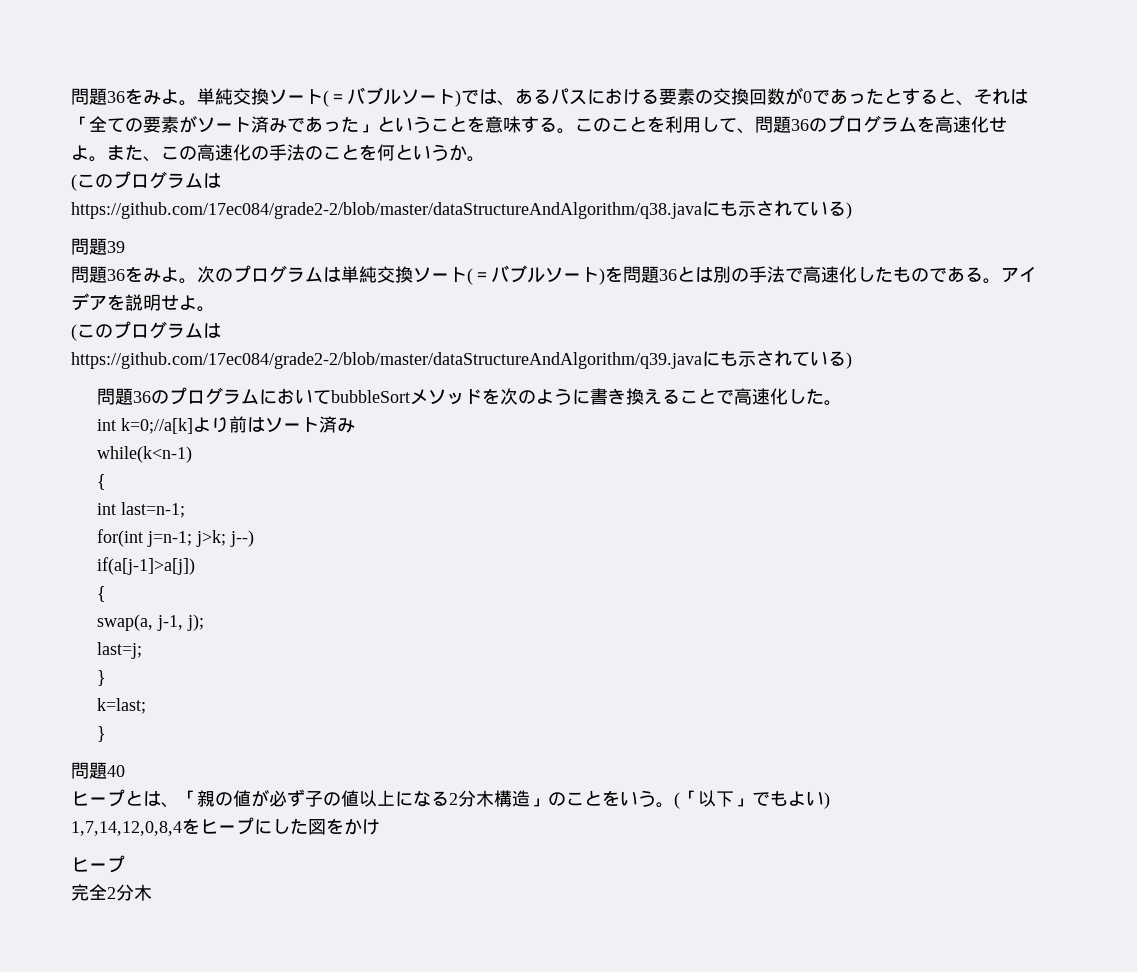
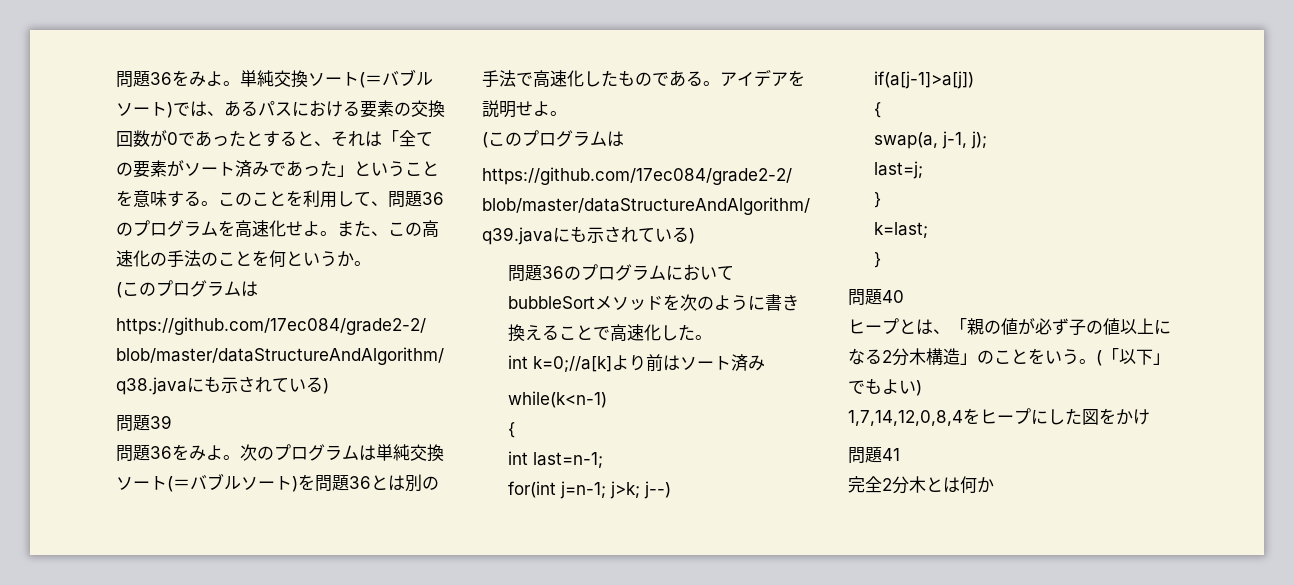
  1,7,14,12,0,8,4をヒープにした図をかけ
- ヒープ
+ 問題41
- 完全2分木
+ 完全2分木とは何か

